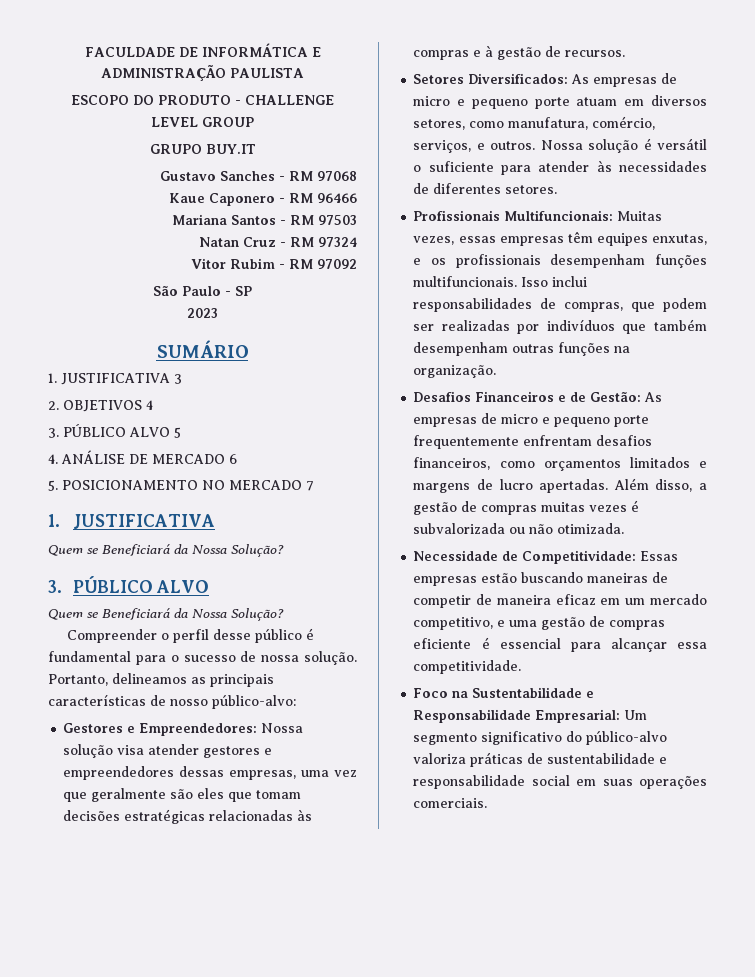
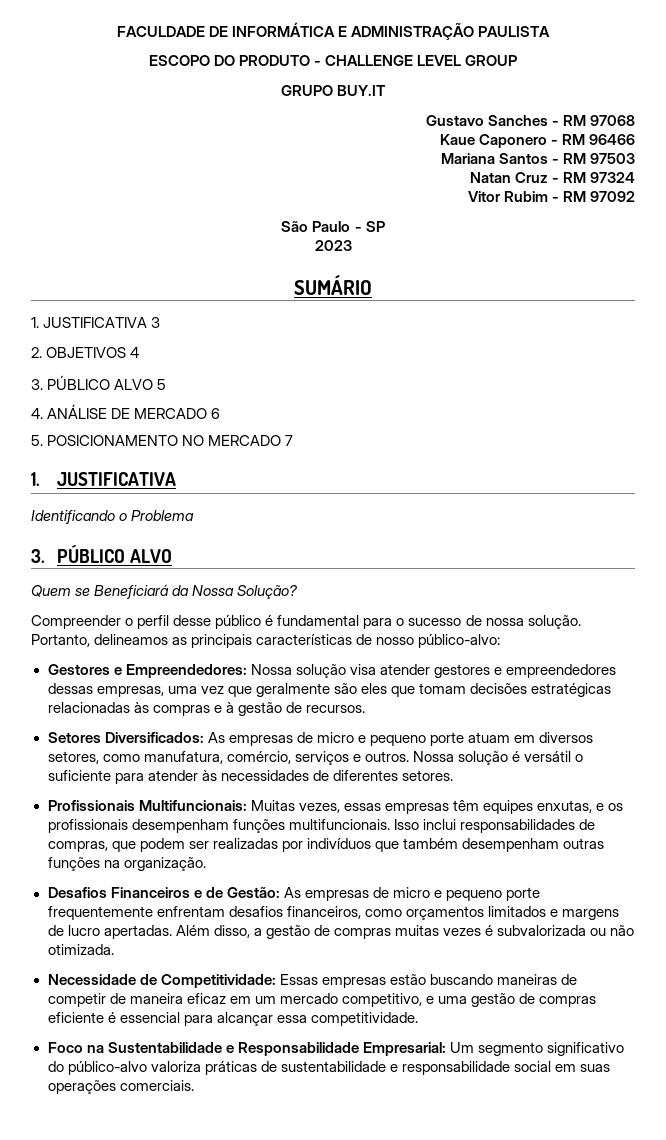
  5. POSICIONAMENTO NO MERCADO 7
  1. JUSTIFICATIVA
- Quem se Beneficiará da Nossa Solução?
+ Identificando o Problema
- Setores Diversificados: As empresas de micro e pequeno porte atuam em diversos setores, como manufatura, comércio, serviços, e outros.
+ Setores Diversificados: As empresas de micro e pequeno porte atuam em diversos setores, como manufatura, comércio, serviços e outros.

